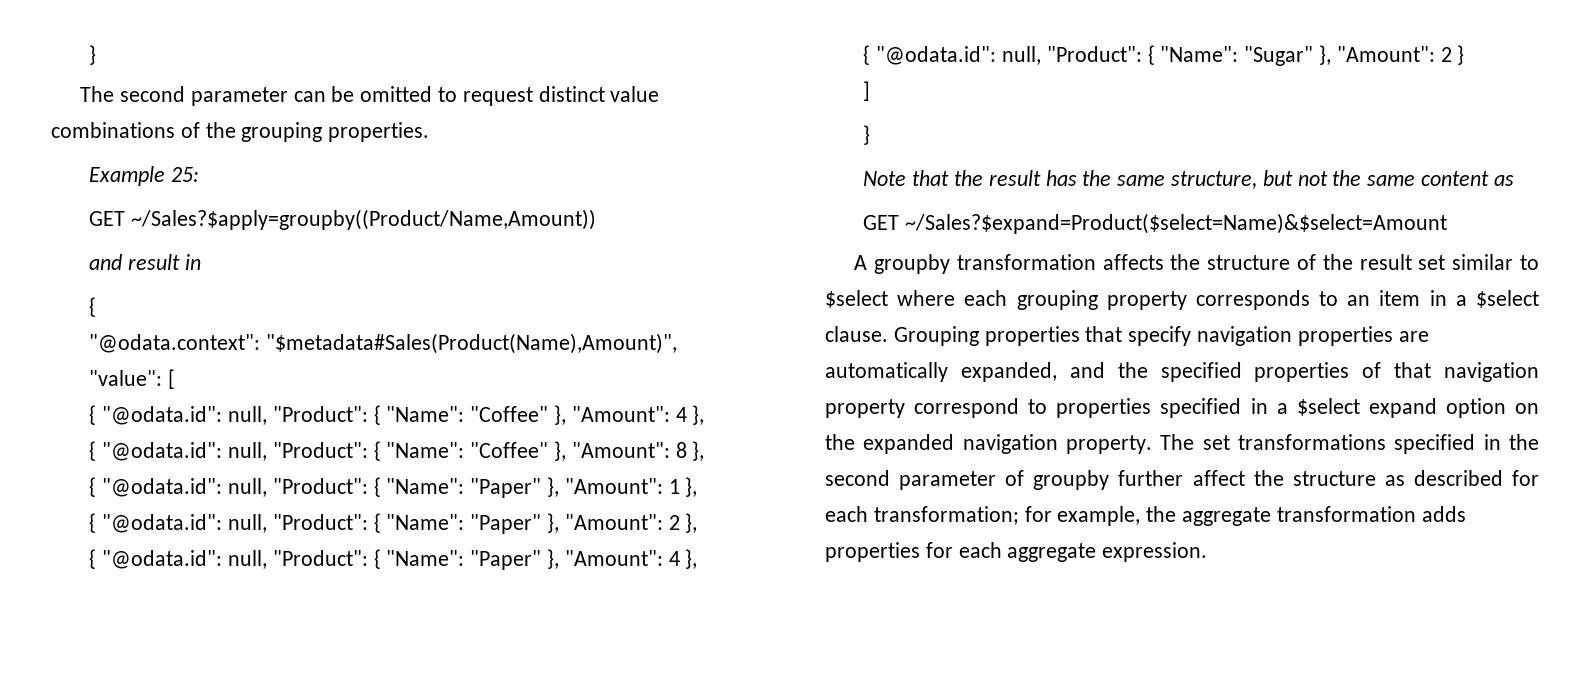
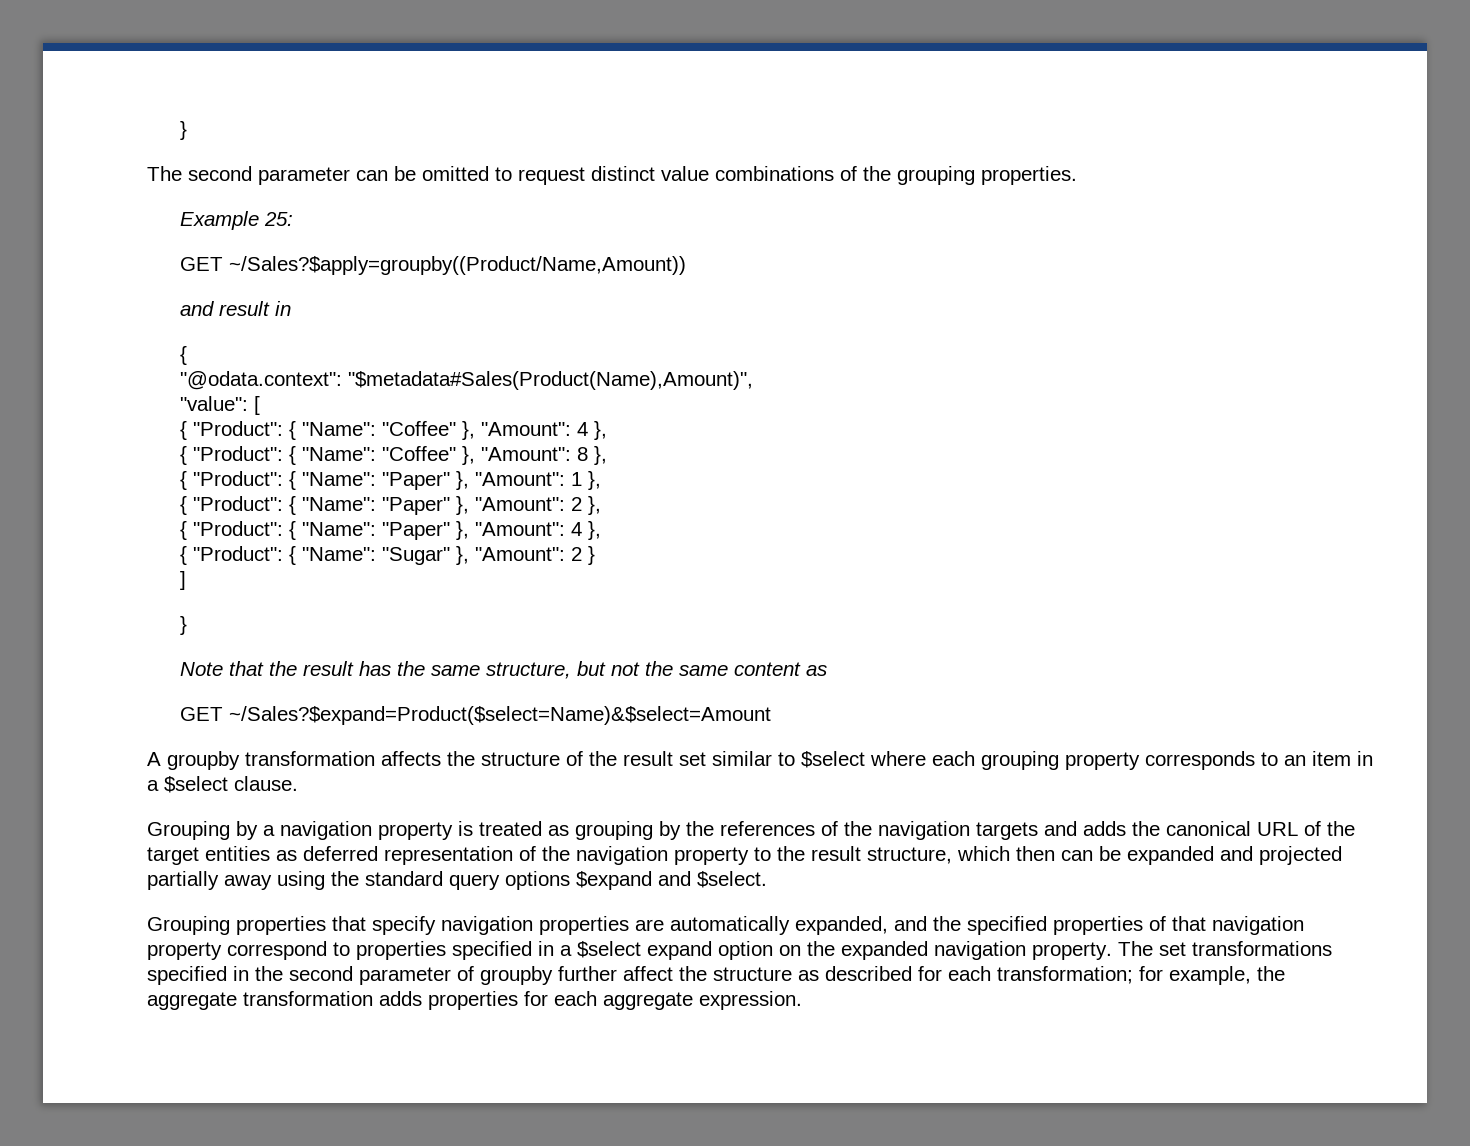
- { "@odata.id": null, "Product": { "Name": "Coffee" }, "Amount": 4 },
+ { "Product": { "Name": "Coffee" }, "Amount": 4 },
- { "@odata.id": null, "Product": { "Name": "Coffee" }, "Amount": 8 },
+ { "Product": { "Name": "Coffee" }, "Amount": 8 },
- { "@odata.id": null, "Product": { "Name": "Paper" }, "Amount": 1 },
+ { "Product": { "Name": "Paper" }, "Amount": 1 },
- { "@odata.id": null, "Product": { "Name": "Paper" }, "Amount": 2 },
+ { "Product": { "Name": "Paper" }, "Amount": 2 },
- { "@odata.id": null, "Product": { "Name": "Paper" }, "Amount": 4 },
+ { "Product": { "Name": "Paper" }, "Amount": 4 },
- { "@odata.id": null, "Product": { "Name": "Sugar" }, "Amount": 2 }
+ { "Product": { "Name": "Sugar" }, "Amount": 2 }
- A groupby transformation affects the structure of the result set similar to $select where each grouping property corresponds to an item in a $select clause. Grouping properties that specify navigation properties are automatically expanded, and the specified properties of that navigation property correspond to properties specified in a $select expand option on the expanded navigation property.
+ A groupby transformation affects the structure of the result set similar to $select where each grouping property corresponds to an item in a $select clause.
+ Grouping by a navigation property is treated as grouping by the references of the navigation targets and adds the canonical URL of the target entities as deferred representation of the navigation property to the result structure, which then can be expanded and projected partially away using the standard query options $expand and $select.
+ Grouping properties that specify navigation properties are automatically expanded, and the specified properties of that navigation property correspond to properties specified in a $select expand option on the expanded navigation property.

